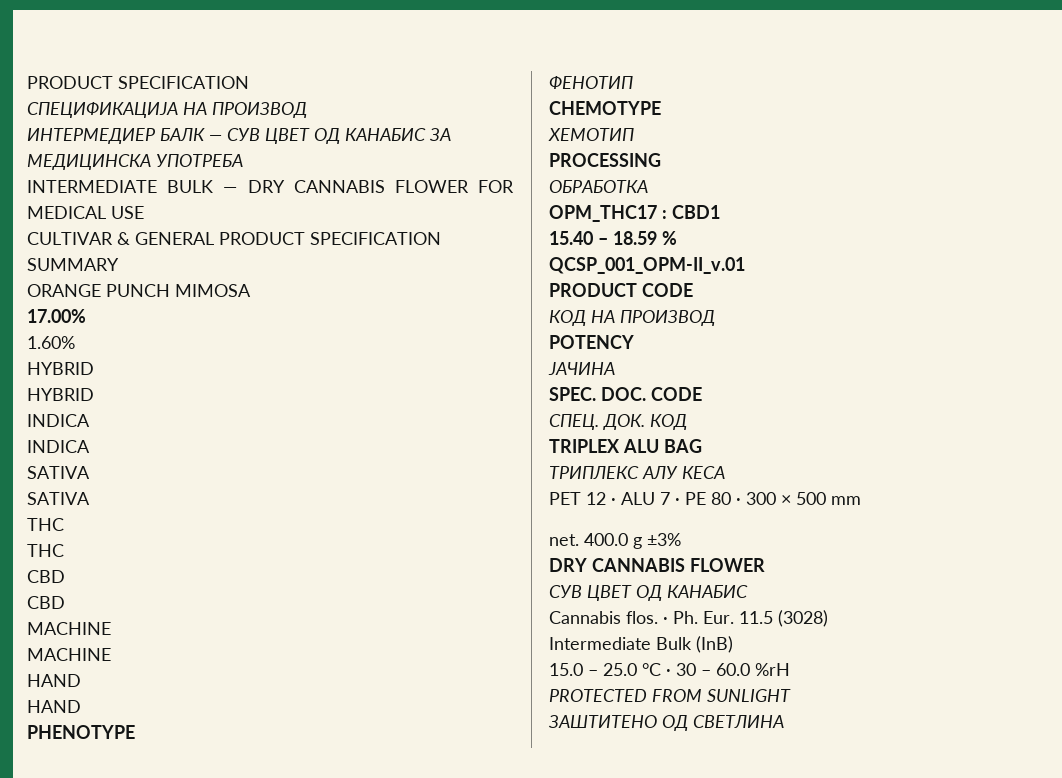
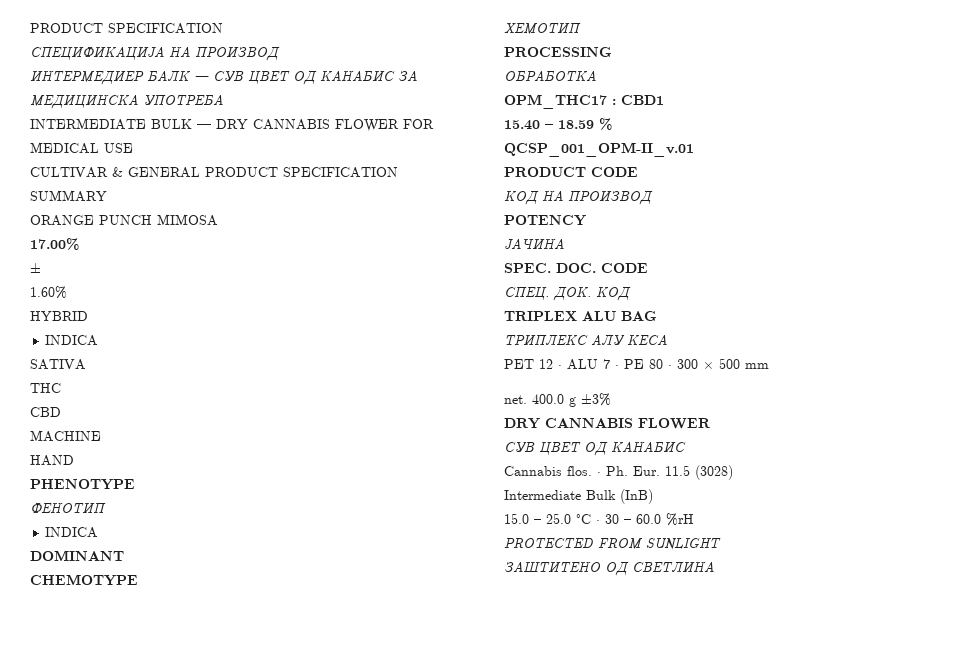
+ ±
  1.60%
  HYBRID
- HYBRID
- INDICA
  INDICA
  SATIVA
- SATIVA
- THC
  THC
  CBD
- CBD
  MACHINE
- MACHINE
- HAND
  ФЕНОТИП
+ INDICA
+ DOMINANT

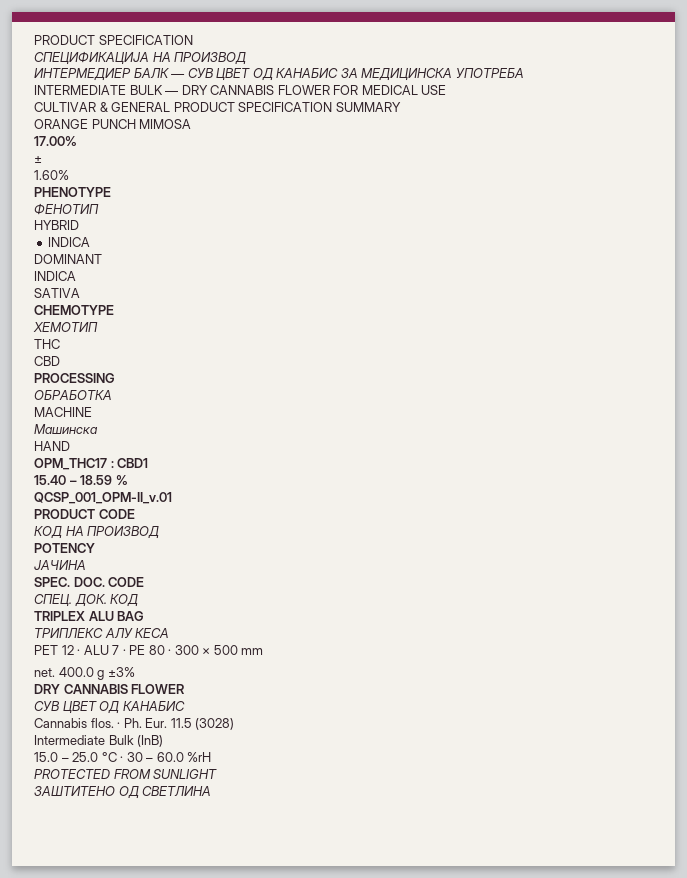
+ PHENOTYPE
+ ФЕНОТИП
+ DOMINANT
+ INDICA
+ CHEMOTYPE
+ ХЕМОТИП
- MACHINE
- HAND
- PHENOTYPE
- ФЕНОТИП
- INDICA
- DOMINANT
- CHEMOTYPE
- ХЕМОТИП
+ MACHINE
+ Машинска
+ HAND

